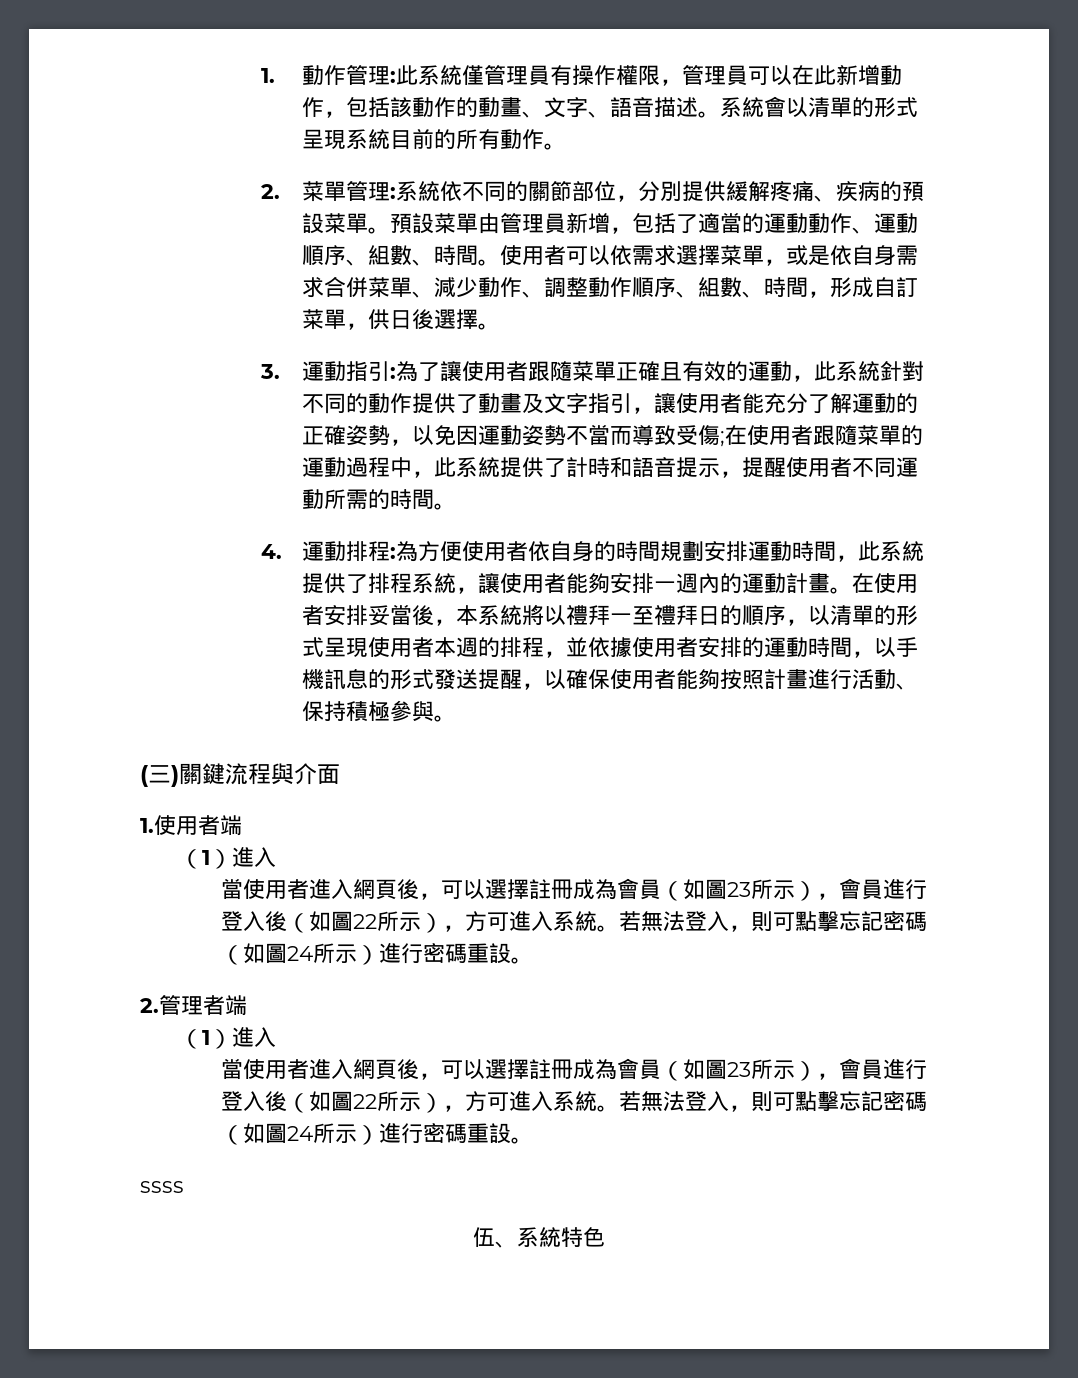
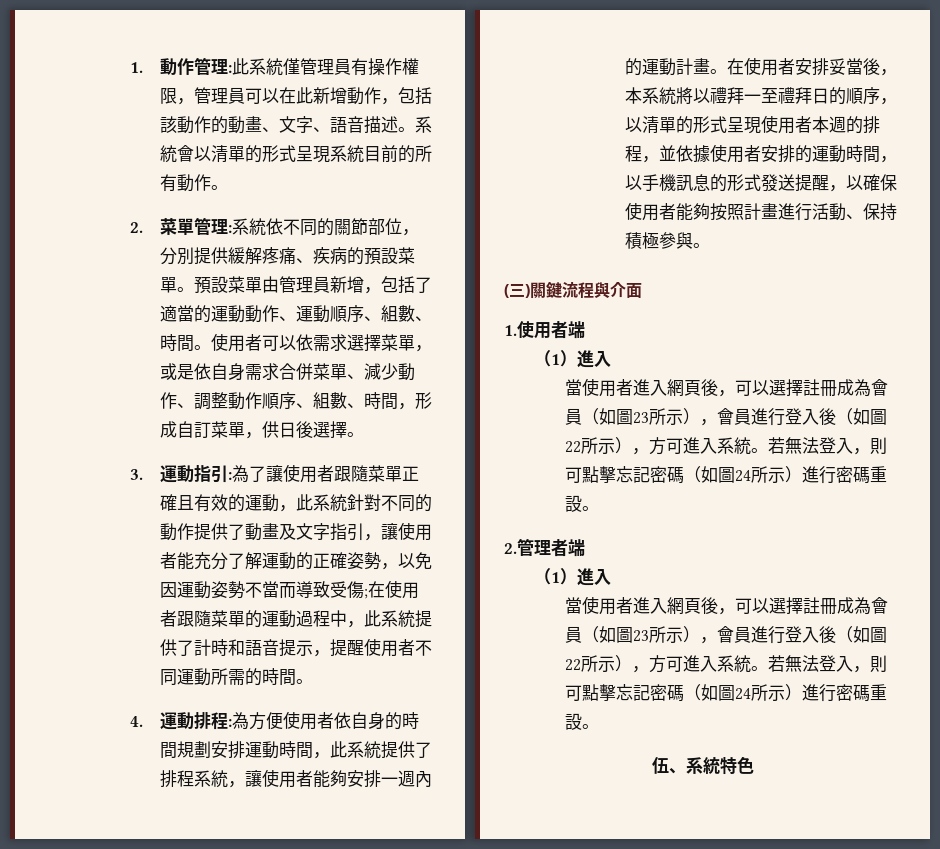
- ssss

